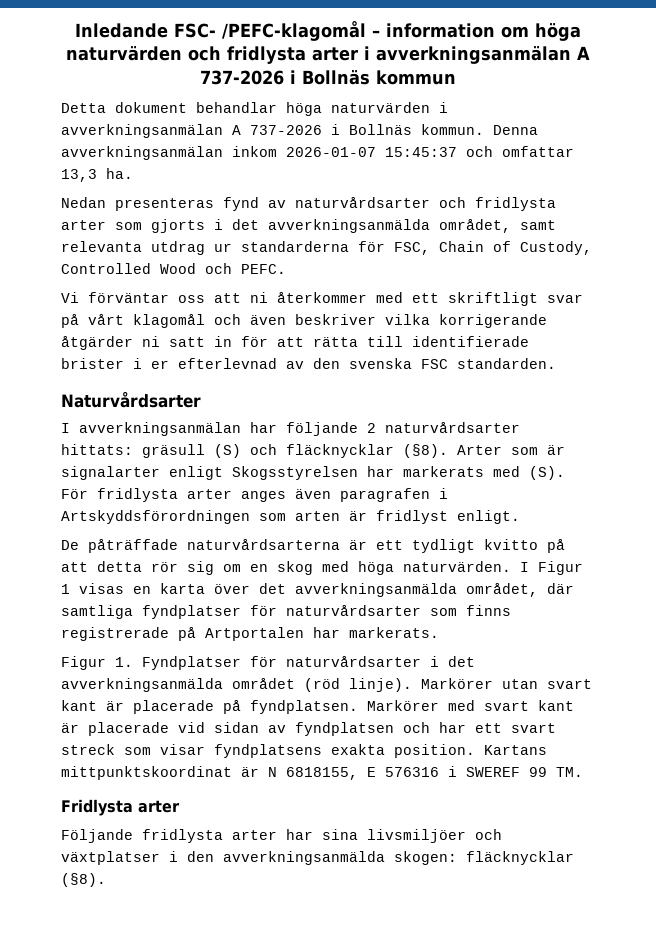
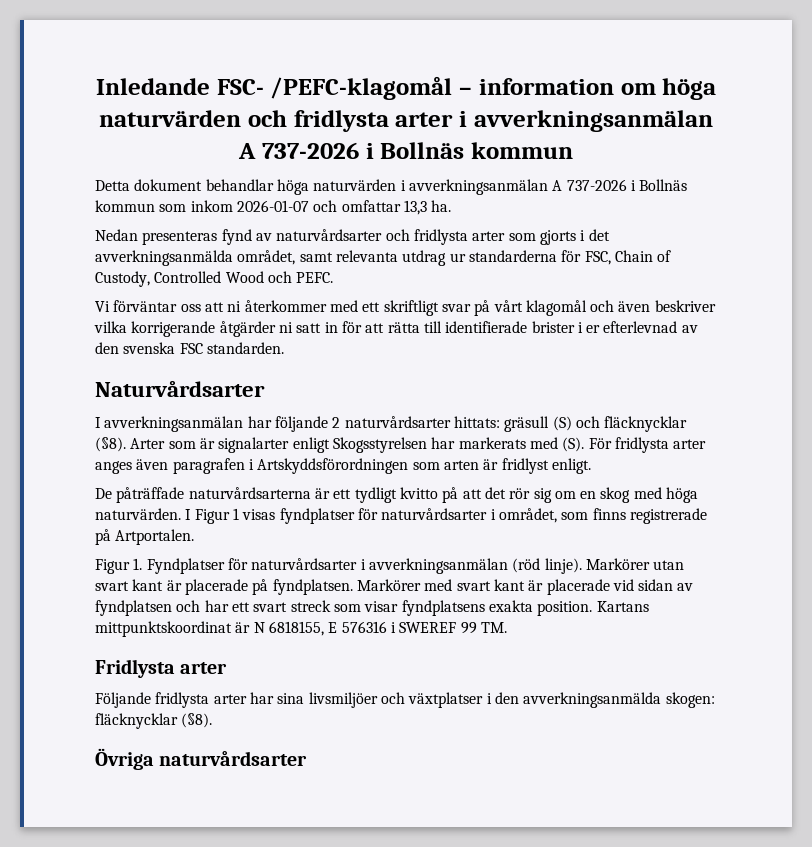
- Detta dokument behandlar höga naturvärden i avverkningsanmälan A 737-2026 i Bollnäs kommun. Denna avverkningsanmälan inkom 2026-01-07 15:45:37 och omfattar 13,3 ha.
+ Detta dokument behandlar höga naturvärden i avverkningsanmälan A 737-2026 i Bollnäs kommun som inkom 2026-01-07 och omfattar 13,3 ha.
- De påträffade naturvårdsarterna är ett tydligt kvitto på att detta rör sig om en skog med höga naturvärden.
+ De påträffade naturvårdsarterna är ett tydligt kvitto på att det rör sig om en skog med höga naturvärden.
- I Figur 1 visas en karta över det avverkningsanmälda området, där samtliga fyndplatser för naturvårdsarter som finns registrerade på Artportalen har markerats.
+ I Figur 1 visas fyndplatser för naturvårdsarter i området, som finns registrerade på Artportalen.
- Figur 1. Fyndplatser för naturvårdsarter i det avverkningsanmälda området (röd linje).
+ Figur 1. Fyndplatser för naturvårdsarter i avverkningsanmälan (röd linje).
+ Övriga naturvårdsarter

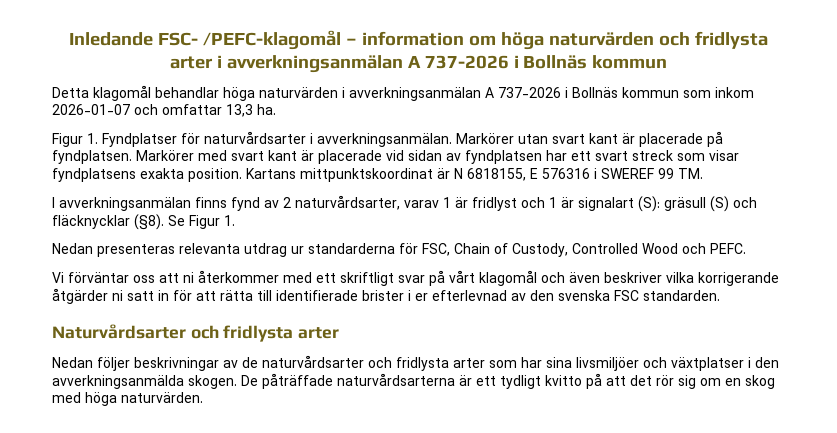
- Detta dokument behandlar höga naturvärden i avverkningsanmälan A 737-2026 i Bollnäs kommun som inkom 2026-01-07 och omfattar 13,3 ha.
+ Detta klagomål behandlar höga naturvärden i avverkningsanmälan A 737-2026 i Bollnäs kommun som inkom 2026-01-07 och omfattar 13,3 ha.
- Nedan presenteras fynd av naturvårdsarter och fridlysta arter som gjorts i det avverkningsanmälda området, samt relevanta utdrag ur standarderna för FSC, Chain of Custody, Controlled Wood och PEFC.
+ Figur 1. Fyndplatser för naturvårdsarter i avverkningsanmälan. Markörer utan svart kant är placerade på fyndplatsen. Markörer med svart kant är placerade vid sidan av fyndplatsen har ett svart streck som visar fyndplatsens exakta position. Kartans mittpunktskoordinat är N 6818155, E 576316 i SWEREF 99 TM.
+ I avverkningsanmälan finns fynd av 2 naturvårdsarter, varav 1 är fridlyst och 1 är signalart (S): gräsull (S) och fläcknycklar (§8). Se Figur 1.
+ Nedan presenteras relevanta utdrag ur standarderna för FSC, Chain of Custody, Controlled Wood och PEFC.
- Naturvårdsarter
- I avverkningsanmälan har följande 2 naturvårdsarter hittats: gräsull (S) och fläcknycklar (§8). Arter som är signalarter enligt Skogsstyrelsen har markerats med (S). För fridlysta arter anges även paragrafen i Artskyddsförordningen som arten är fridlyst enligt.
- De påträffade naturvårdsarterna är ett tydligt kvitto på att det rör sig om en skog med höga naturvärden. I Figur 1 visas fyndplatser för naturvårdsarter i området, som finns registrerade på Artportalen.
- Figur 1. Fyndplatser för naturvårdsarter i avverkningsanmälan (röd linje). Markörer utan svart kant är placerade på fyndplatsen. Markörer med svart kant är placerade vid sidan av fyndplatsen och har ett svart streck som visar fyndplatsens exakta position. Kartans mittpunktskoordinat är N 6818155, E 576316 i SWEREF 99 TM.
- Fridlysta arter
- Följande fridlysta arter har sina livsmiljöer och växtplatser i den avverkningsanmälda skogen: fläcknycklar (§8).
- Övriga naturvårdsarter
+ Naturvårdsarter och fridlysta arter
+ Nedan följer beskrivningar av de naturvårdsarter och fridlysta arter som har sina livsmiljöer och växtplatser i den avverkningsanmälda skogen. De påträffade naturvårdsarterna är ett tydligt kvitto på att det rör sig om en skog med höga naturvärden.

